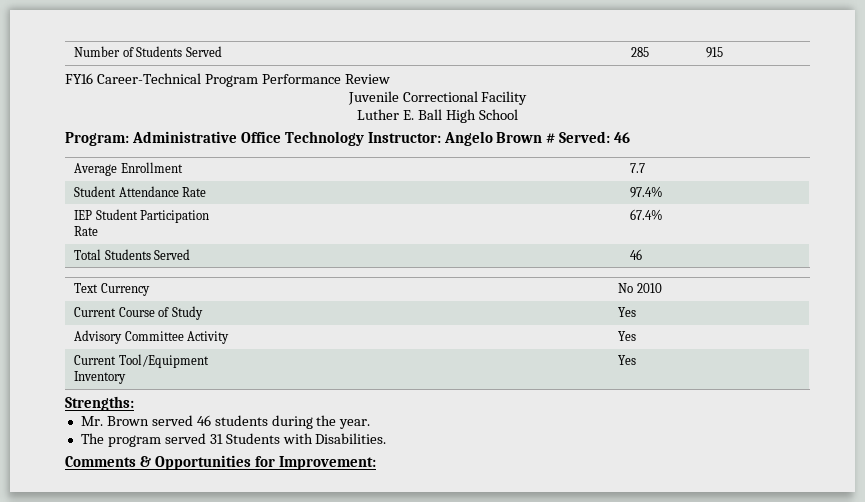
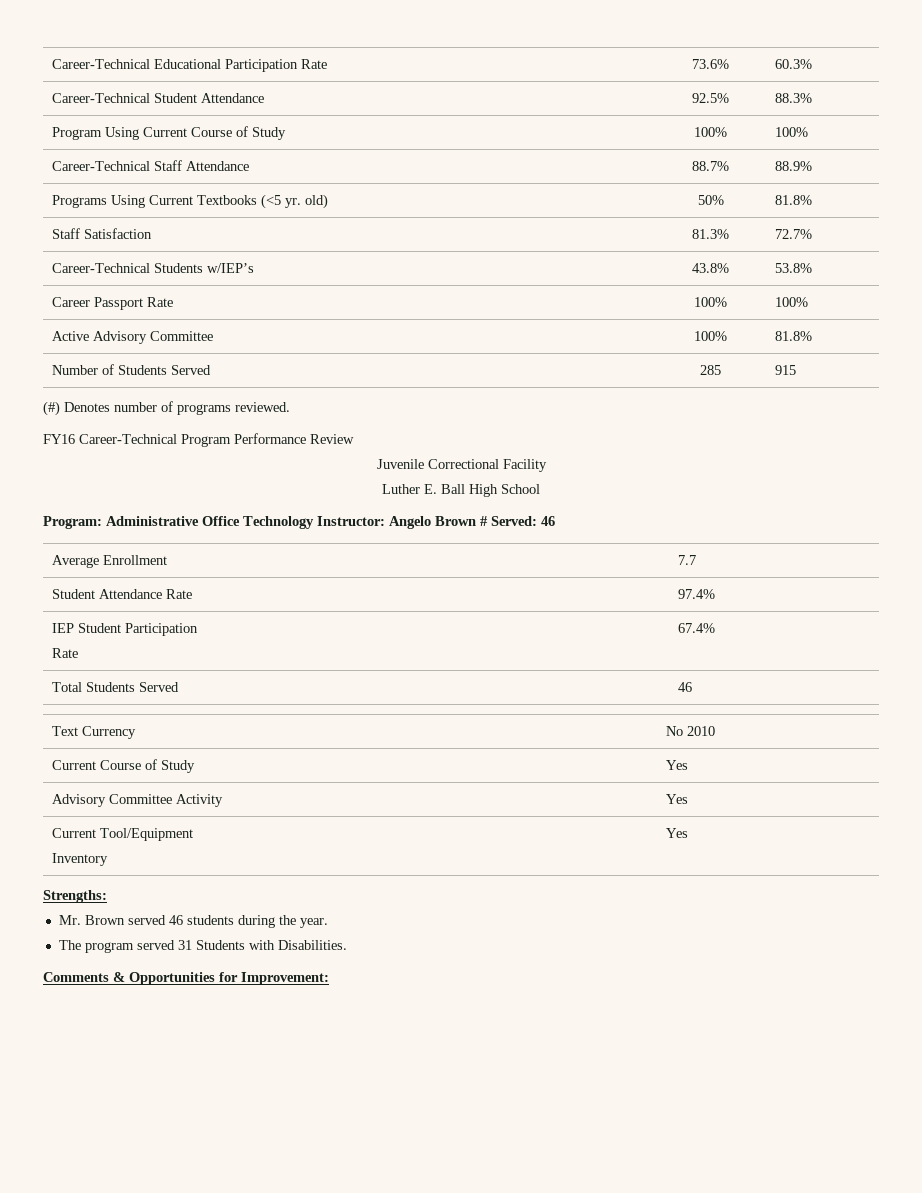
+ Career-Technical Educational Participation Rate | 73.6% | 60.3%
+ Career-Technical Student Attendance | 92.5% | 88.3%
+ Program Using Current Course of Study | 100% | 100%
+ Career-Technical Staff Attendance | 88.7% | 88.9%
+ Programs Using Current Textbooks (<5 yr. old) | 50% | 81.8%
+ Staff Satisfaction | 81.3% | 72.7%
+ Career-Technical Students w/IEP’s | 43.8% | 53.8%
+ Career Passport Rate | 100% | 100%
+ Active Advisory Committee | 100% | 81.8%
+ (#) Denotes number of programs reviewed.

